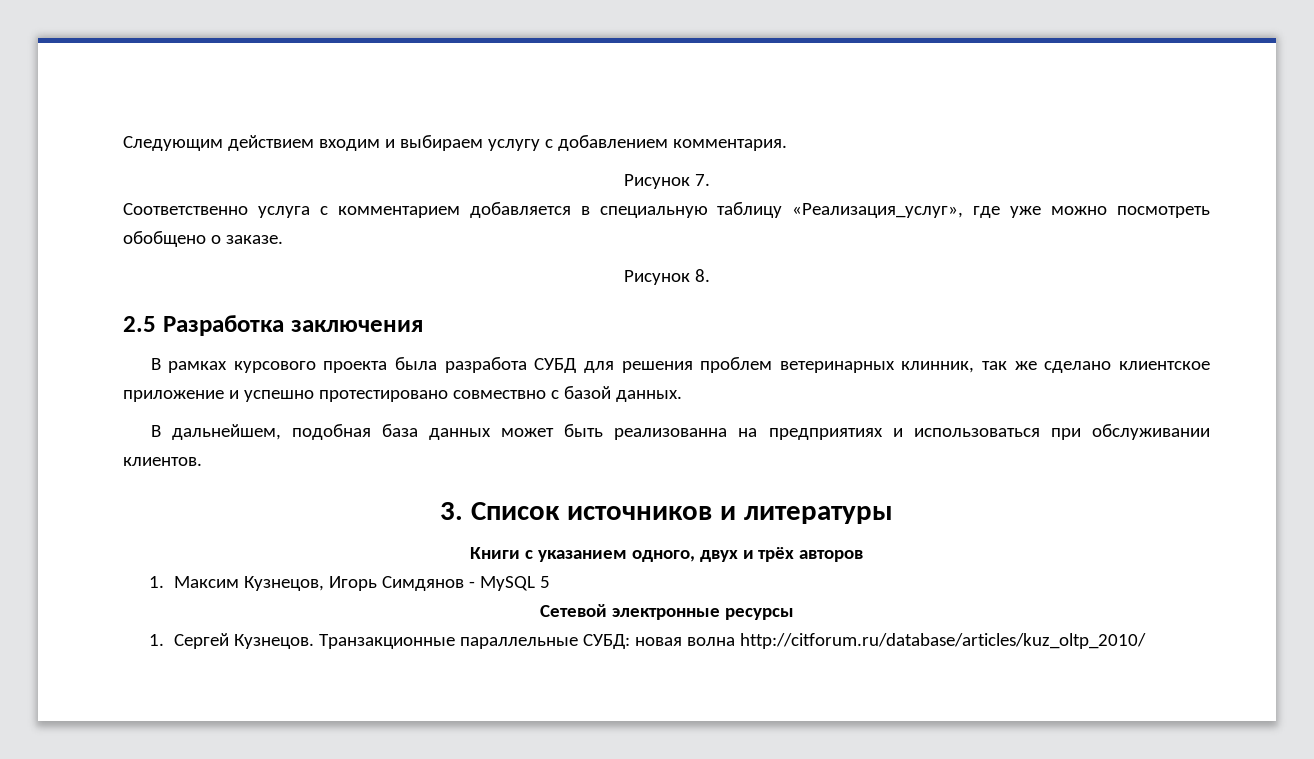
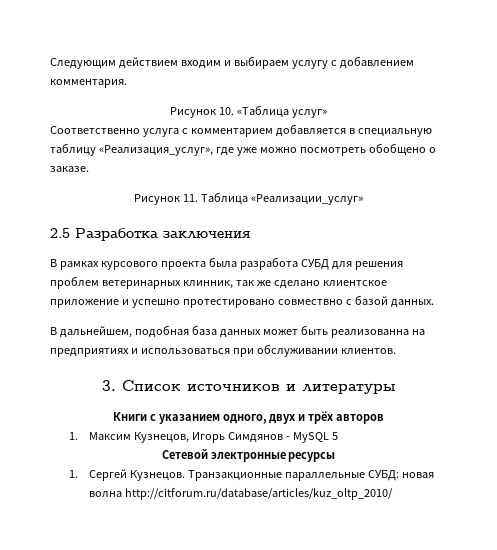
- Рисунок 7.
+ Рисунок 10. «Таблица услуг»
- Рисунок 8.
+ Рисунок 11. Таблица «Реализации_услуг»

